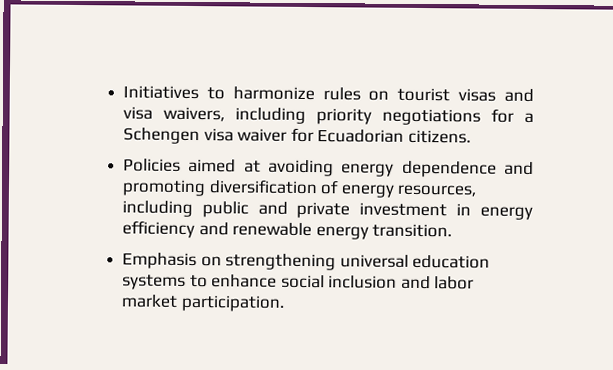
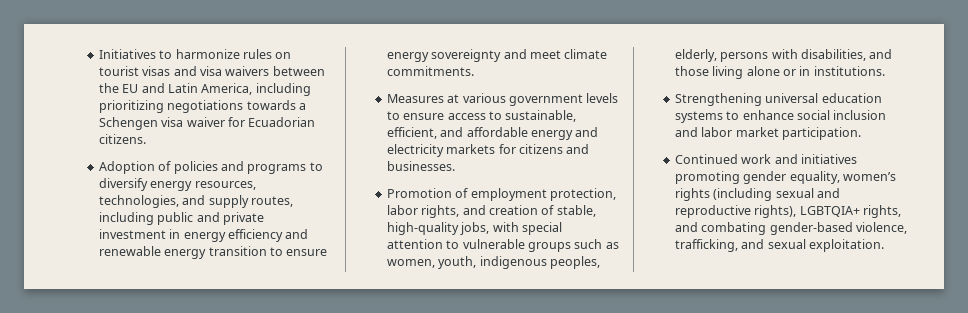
- Initiatives to harmonize rules on tourist visas and visa waivers, including priority negotiations for a Schengen visa waiver for Ecuadorian citizens.
+ Initiatives to harmonize rules on tourist visas and visa waivers between the EU and Latin America, including prioritizing negotiations towards a Schengen visa waiver for Ecuadorian citizens.
- Policies aimed at avoiding energy dependence and promoting diversification of energy resources, including public and private investment in energy efficiency and renewable energy transition.
- Emphasis on strengthening universal education systems to enhance social inclusion and labor market participation.
+ Adoption of policies and programs to diversify energy resources, technologies, and supply routes, including public and private investment in energy efficiency and renewable energy transition to ensure energy sovereignty and meet climate commitments.
+ Measures at various government levels to ensure access to sustainable, efficient, and affordable energy and electricity markets for citizens and businesses.
+ Promotion of employment protection, labor rights, and creation of stable, high-quality jobs, with special attention to vulnerable groups such as women, youth, indigenous peoples, elderly, persons with disabilities, and those living alone or in institutions.
+ Strengthening universal education systems to enhance social inclusion and labor market participation.
+ Continued work and initiatives promoting gender equality, women’s rights (including sexual and reproductive rights), LGBTQIA+ rights, and combating gender-based violence, trafficking, and sexual exploitation.

